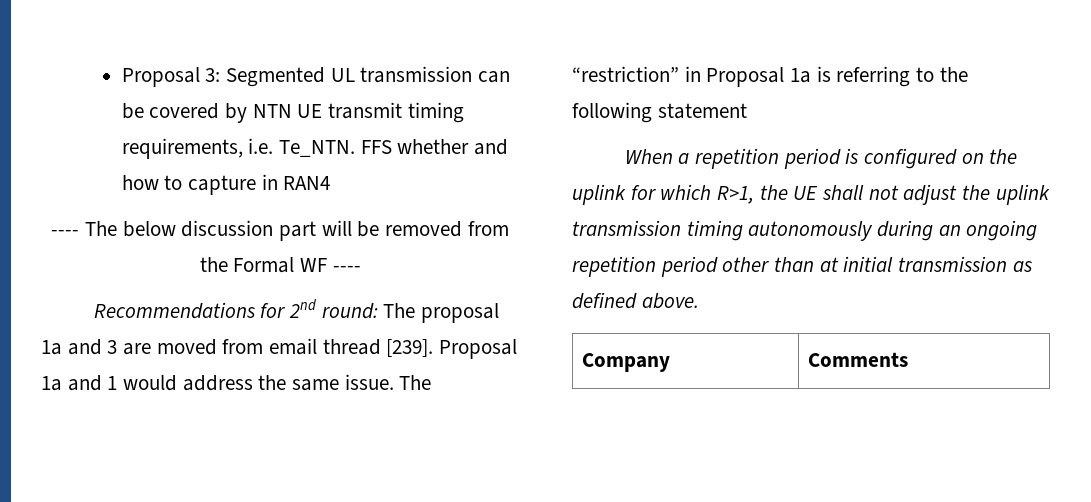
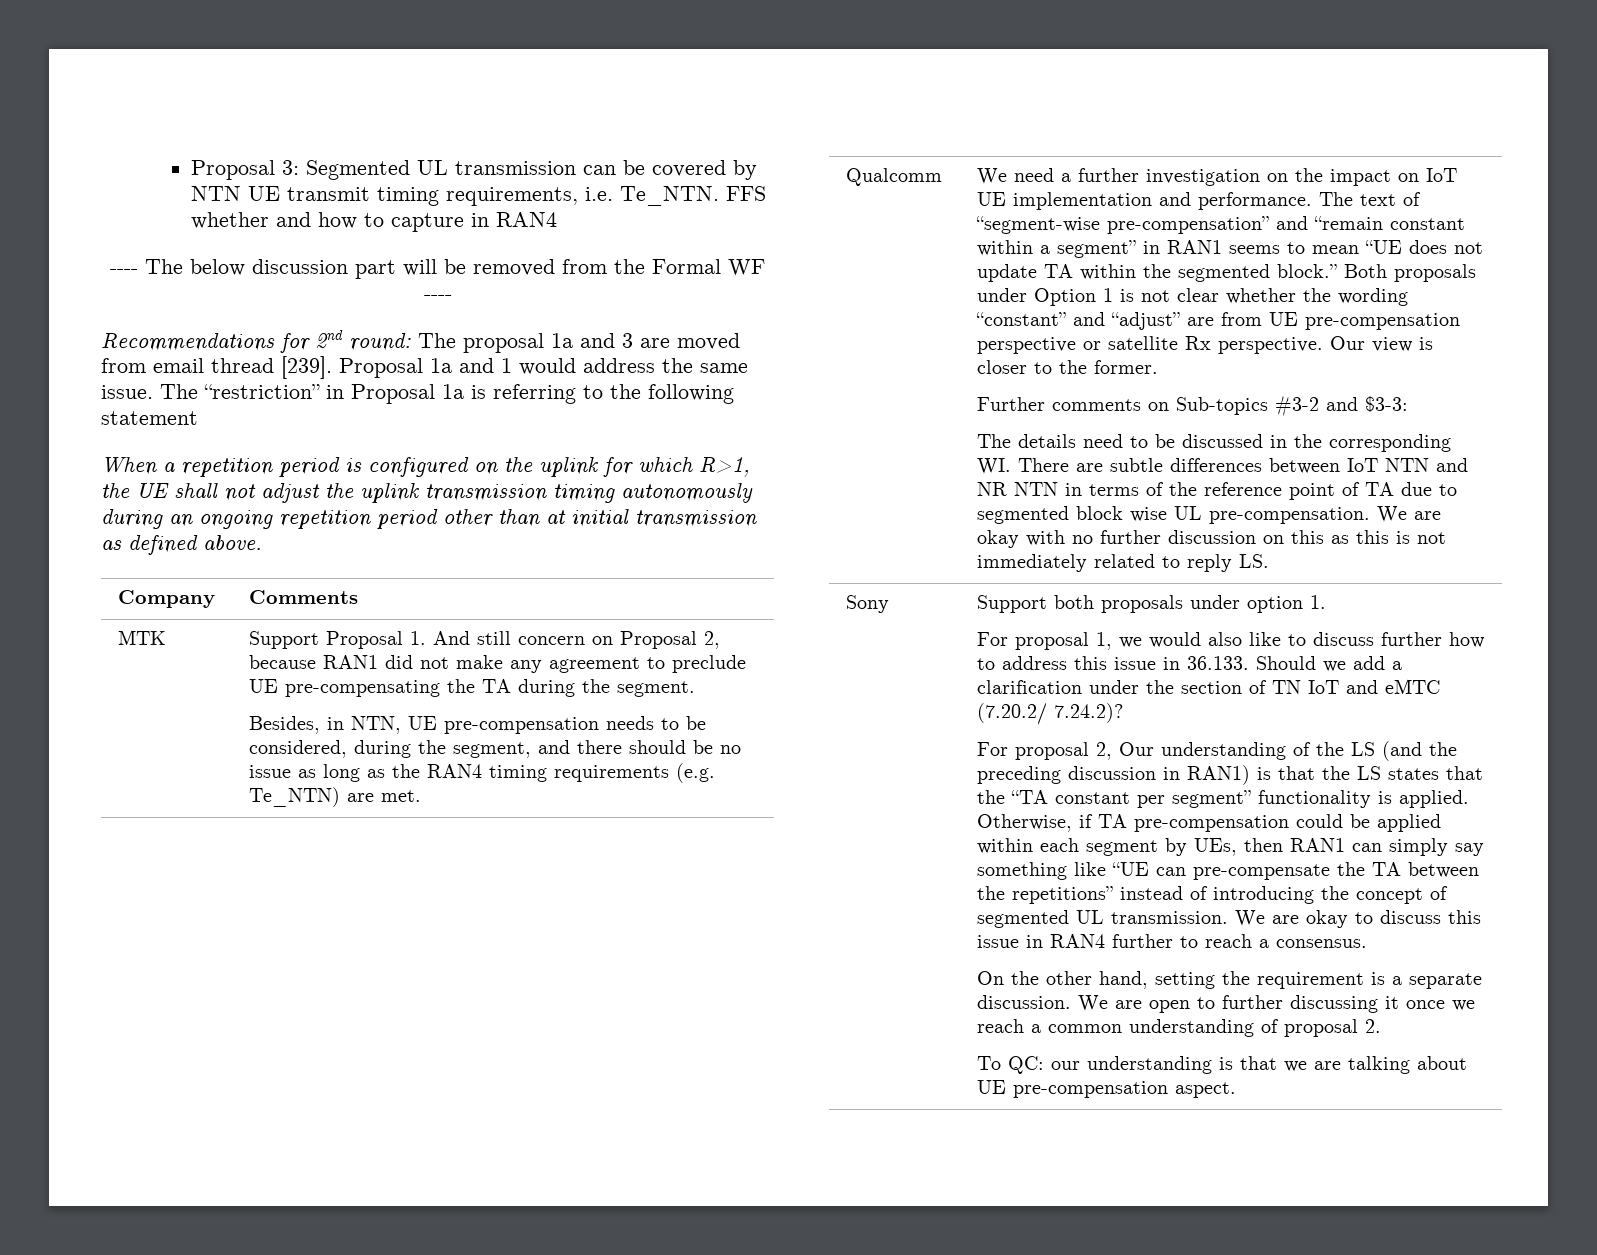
+ MTK | Support Proposal 1. And still concern on Proposal 2, because RAN1 did not make any agreement to preclude UE pre-compensating the TA during the segment.
+ Besides, in NTN, UE pre-compensation needs to be considered, during the segment, and there should be no issue as long as the RAN4 timing requirements (e.g. Te_NTN) are met.
+ Qualcomm | We need a further investigation on the impact on IoT UE implementation and performance. The text of “segment-wise pre-compensation” and “remain constant within a segment” in RAN1 seems to mean “UE does not update TA within the segmented block.” Both proposals under Option 1 is not clear whether the wording “constant” and “adjust” are from UE pre-compensation perspective or satellite Rx perspective. Our view is closer to the former.
+ Further comments on Sub-topics #3-2 and $3-3:
+ The details need to be discussed in the corresponding WI. There are subtle differences between IoT NTN and NR NTN in terms of the reference point of TA due to segmented block wise UL pre-compensation. We are okay with no further discussion on this as this is not immediately related to reply LS.
+ Sony | Support both proposals under option 1.
+ For proposal 1, we would also like to discuss further how to address this issue in 36.133. Should we add a clarification under the section of TN IoT and eMTC (7.20.2/ 7.24.2)?
+ For proposal 2, Our understanding of the LS (and the preceding discussion in RAN1) is that the LS states that the “TA constant per segment” functionality is applied. Otherwise, if TA pre-compensation could be applied within each segment by UEs, then RAN1 can simply say something like “UE can pre-compensate the TA between the repetitions” instead of introducing the concept of segmented UL transmission. We are okay to discuss this issue in RAN4 further to reach a consensus.
+ On the other hand, setting the requirement is a separate discussion. We are open to further discussing it once we reach a common understanding of proposal 2.
+ To QC: our understanding is that we are talking about UE pre-compensation aspect.

